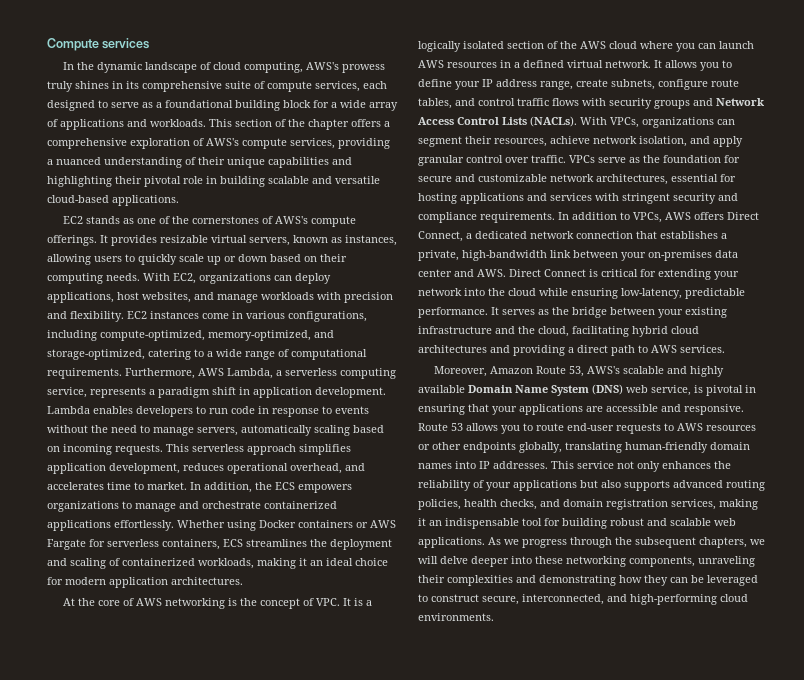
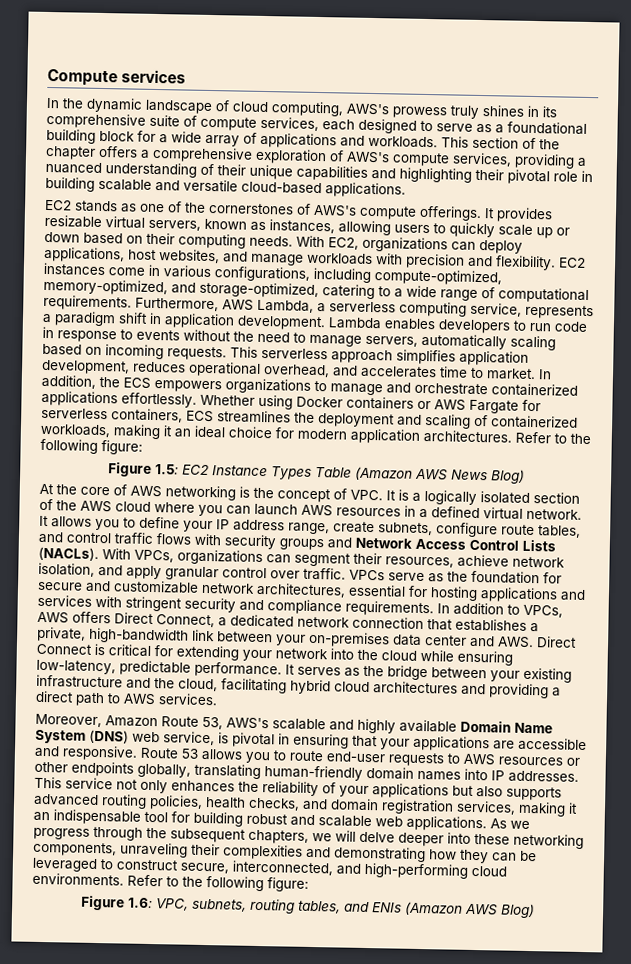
- Whether using Docker containers or AWS Fargate for serverless containers, ECS streamlines the deployment and scaling of containerized workloads, making it an ideal choice for modern application architectures.
+ Whether using Docker containers or AWS Fargate for serverless containers, ECS streamlines the deployment and scaling of containerized workloads, making it an ideal choice for modern application architectures. Refer to the following figure:
+ Figure 1.5: EC2 Instance Types Table (Amazon AWS News Blog)
- As we progress through the subsequent chapters, we will delve deeper into these networking components, unraveling their complexities and demonstrating how they can be leveraged to construct secure, interconnected, and high-performing cloud environments.
+ As we progress through the subsequent chapters, we will delve deeper into these networking components, unraveling their complexities and demonstrating how they can be leveraged to construct secure, interconnected, and high-performing cloud environments. Refer to the following figure:
+ Figure 1.6: VPC, subnets, routing tables, and ENIs (Amazon AWS Blog)

